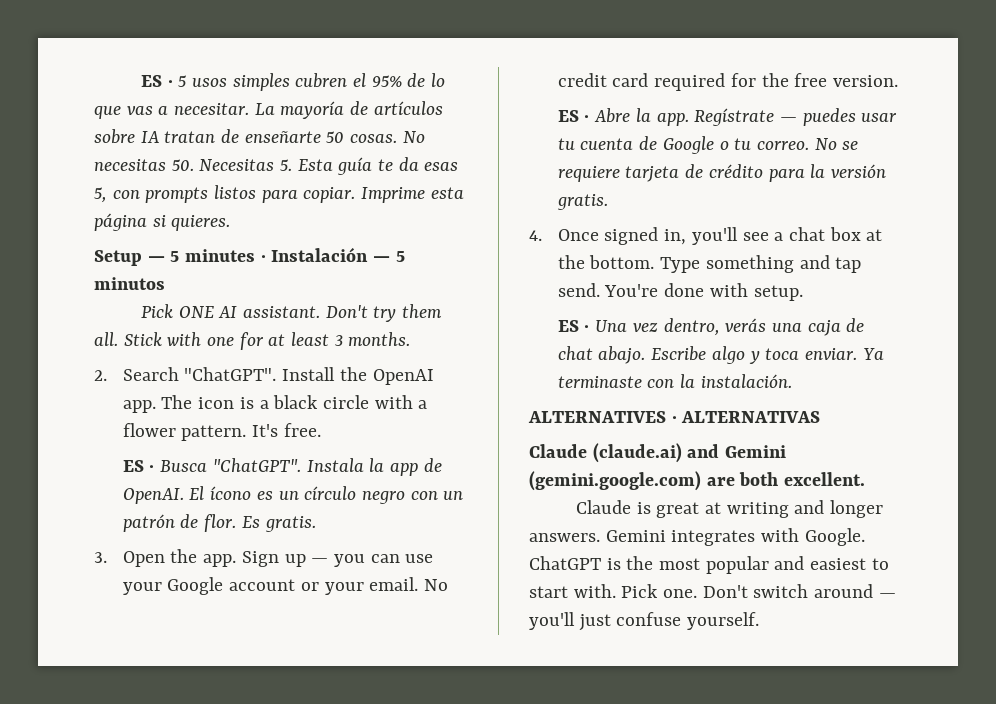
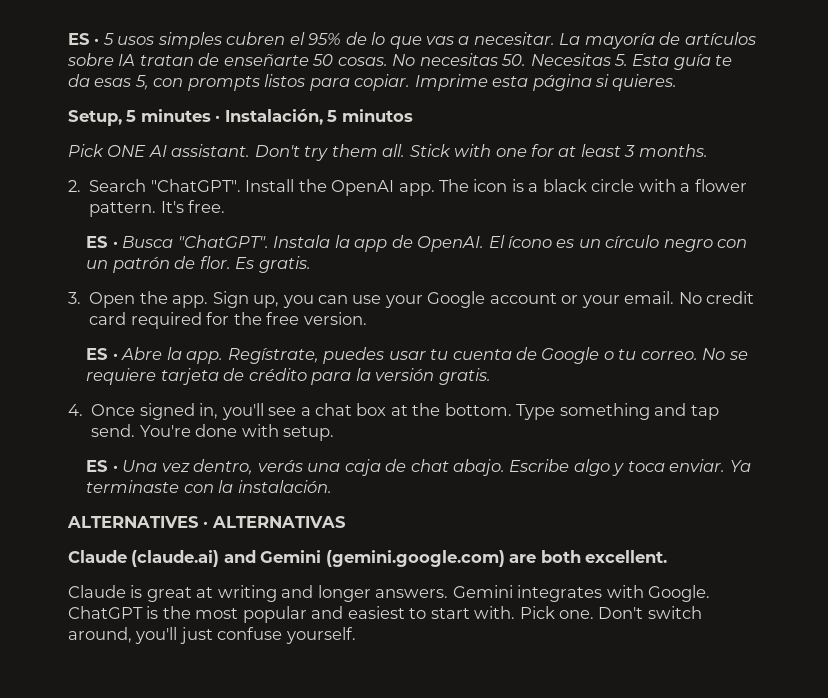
- Setup — 5 minutes · Instalación — 5 minutos
+ Setup, 5 minutes · Instalación, 5 minutos
- Sign up — you can use your Google account or your email.
+ Sign up, you can use your Google account or your email.
- Regístrate — puedes usar tu cuenta de Google o tu correo.
+ Regístrate, puedes usar tu cuenta de Google o tu correo.
- Don't switch around — you'll just confuse yourself.
+ Don't switch around, you'll just confuse yourself.

